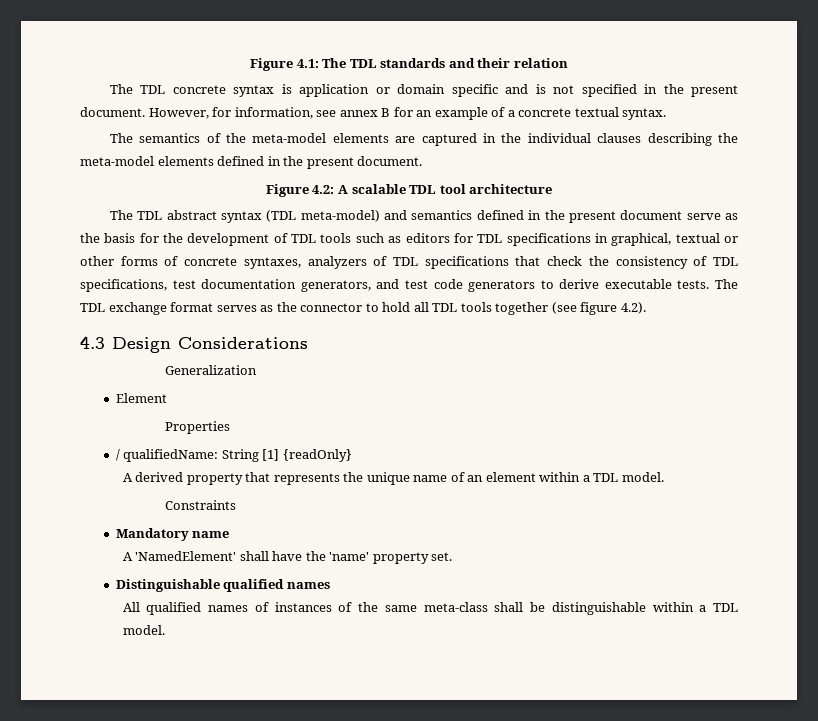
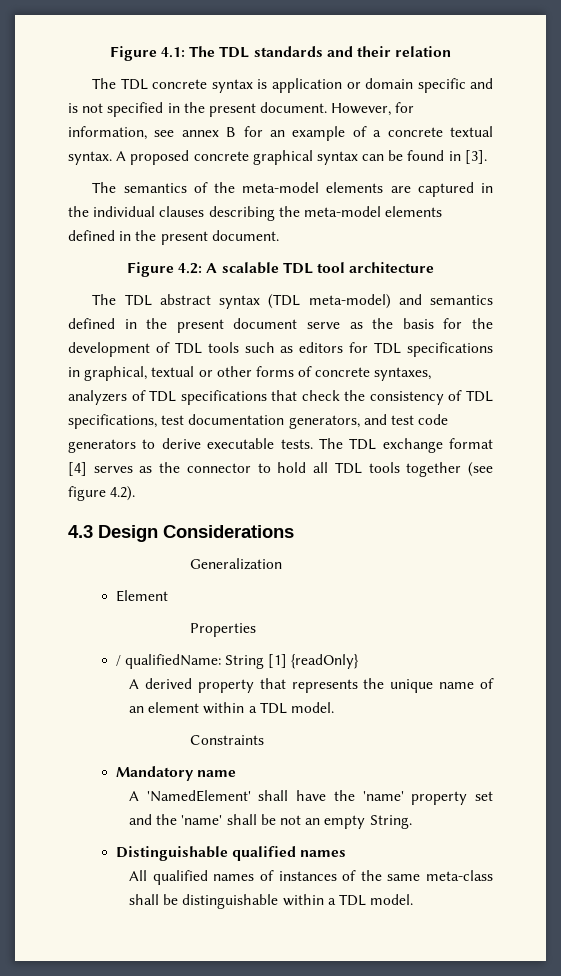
+ A proposed concrete graphical syntax can be found in [3].
- The TDL exchange format serves as the connector to hold all TDL tools together (see figure 4.2).
+ The TDL exchange format [4] serves as the connector to hold all TDL tools together (see figure 4.2).
- A 'NamedElement' shall have the 'name' property set.
+ A 'NamedElement' shall have the 'name' property set and the 'name' shall be not an empty String.

